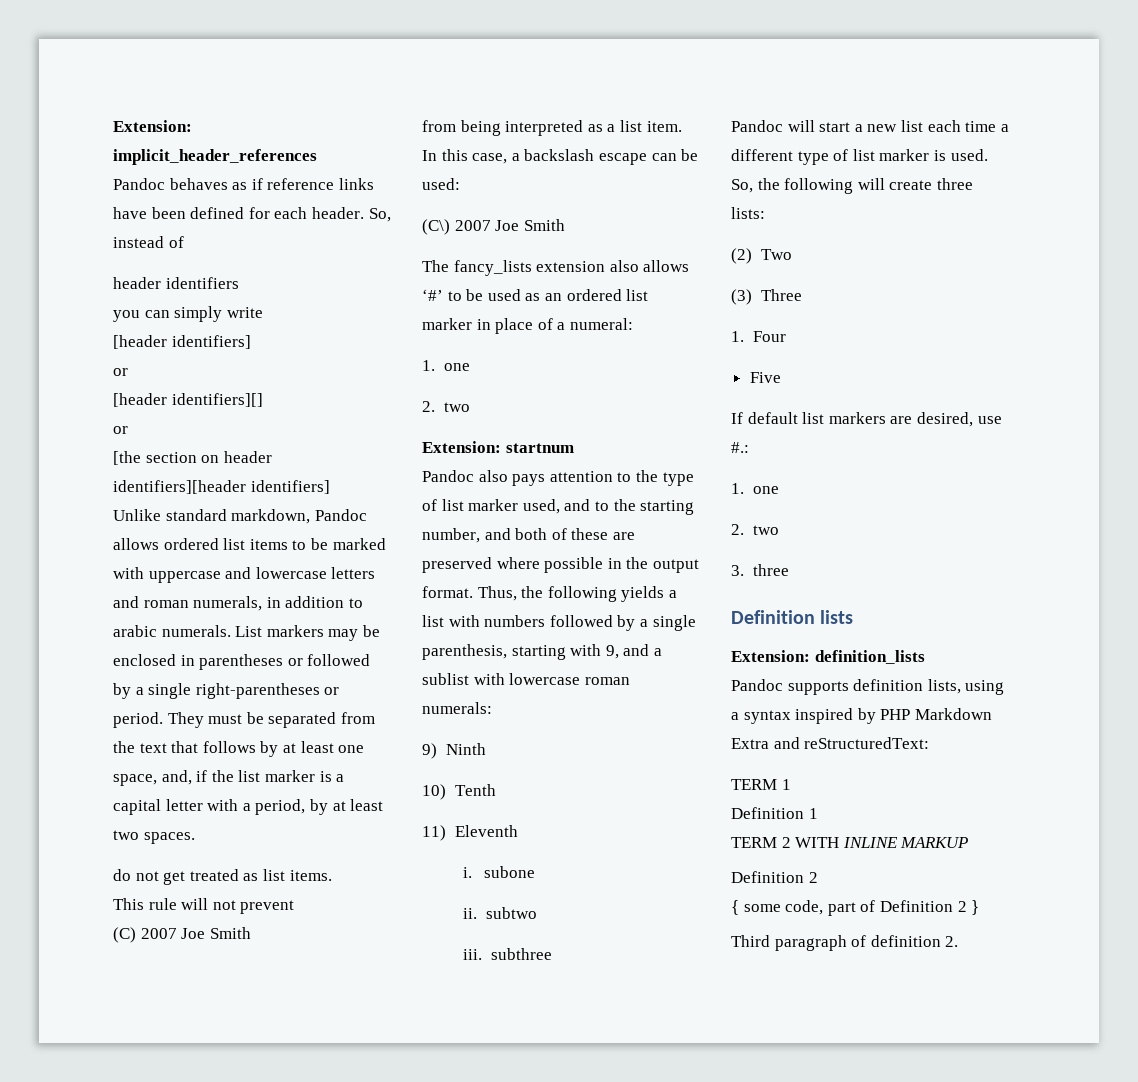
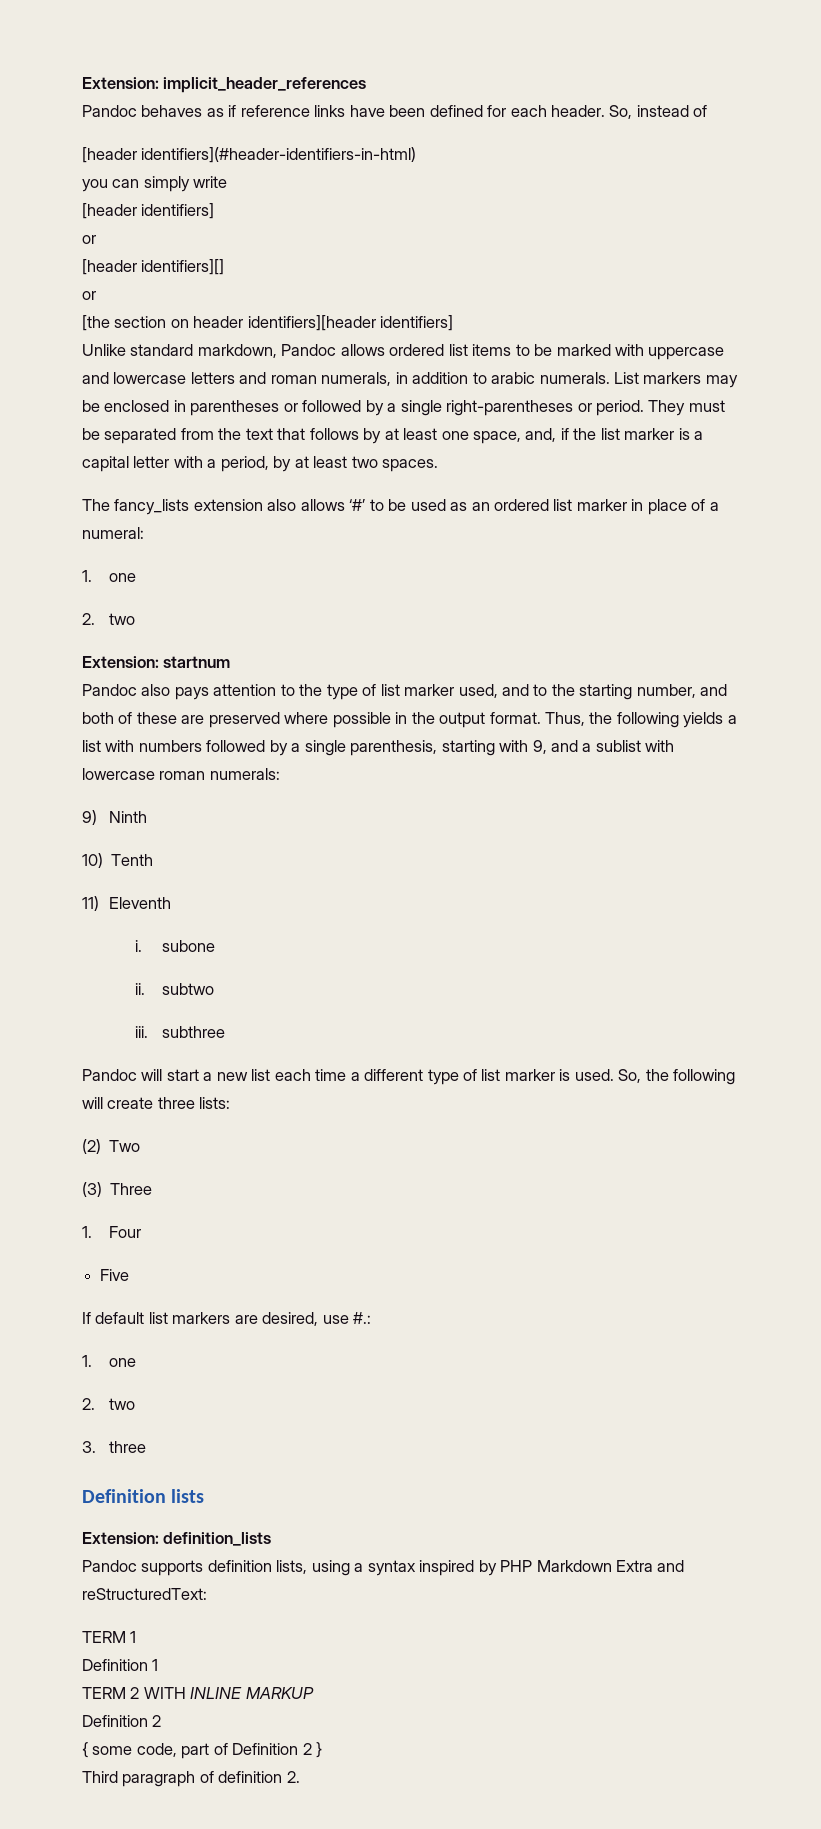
- header identifiers
+ [header identifiers](#header-identifiers-in-html)
- do not get treated as list items.
- This rule will not prevent
- (C) 2007 Joe Smith
- from being interpreted as a list item. In this case, a backslash escape can be used:
- (C\) 2007 Joe Smith

